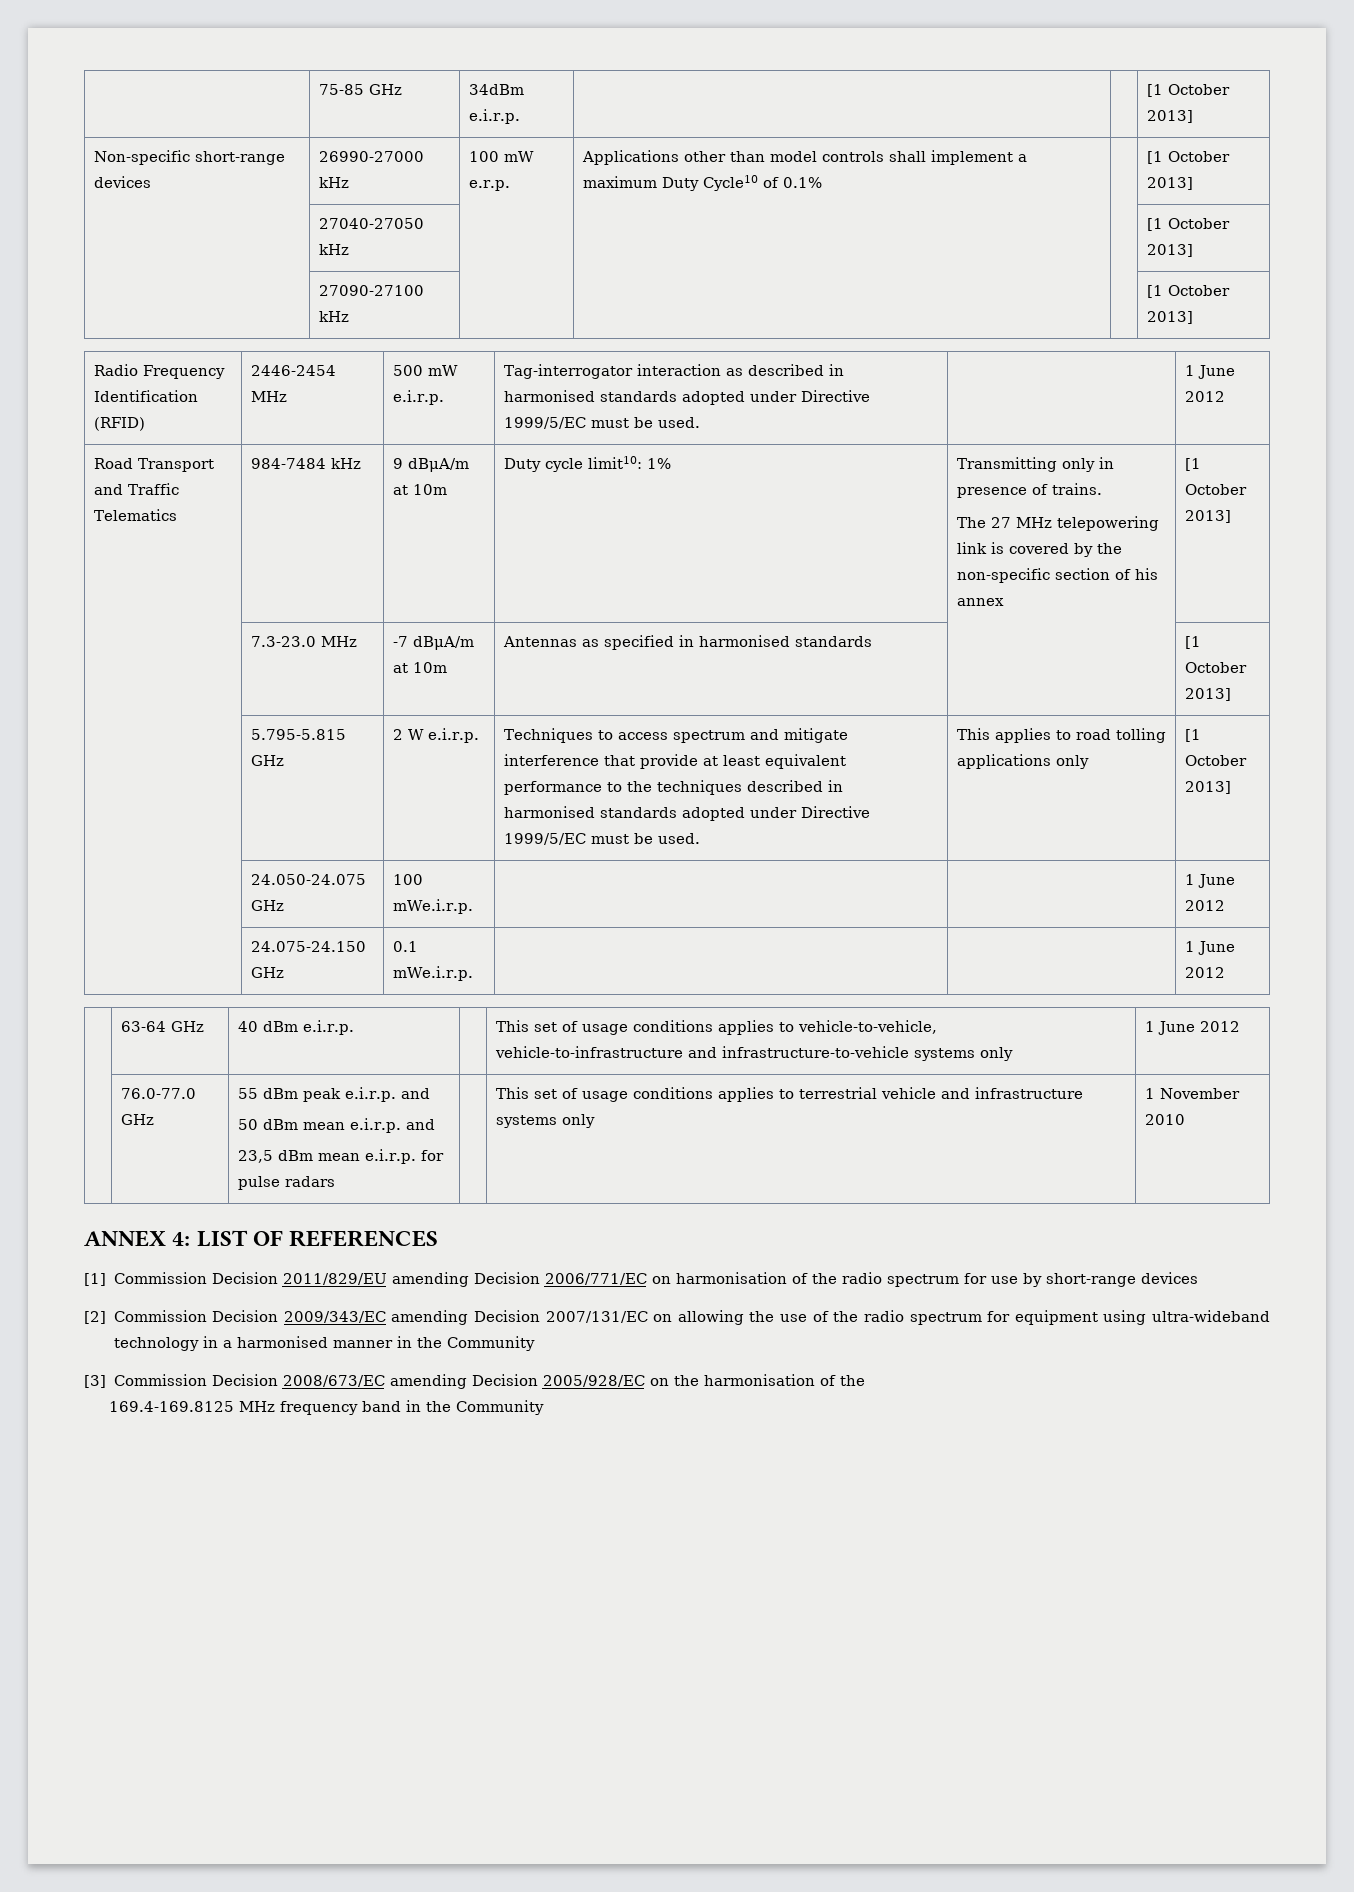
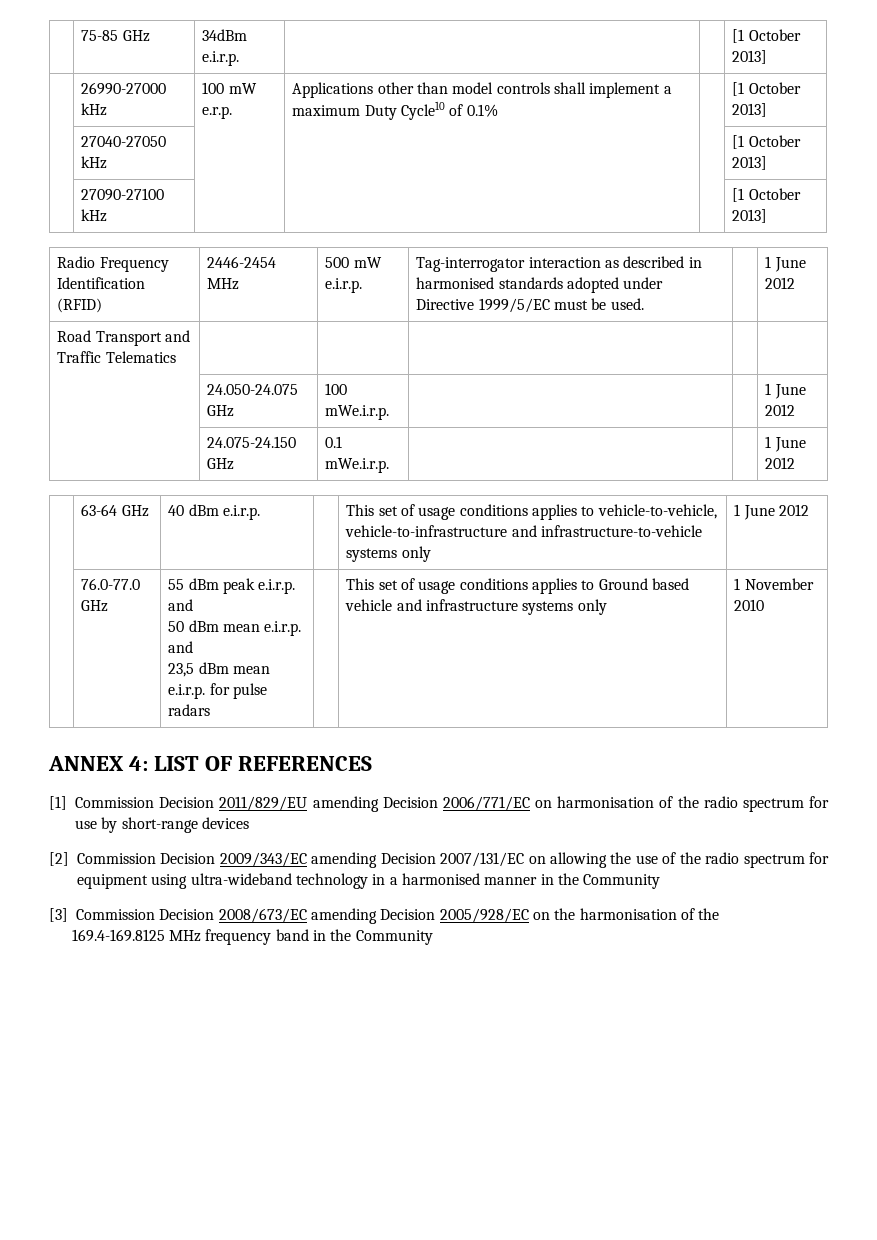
- Non-specific short-range devices | 26990-27000 kHz | 100 mW e.r.p. | Applications other than model controls shall implement a maximum Duty Cycle10 of 0.1% | | [1 October 2013]
+ | 26990-27000 kHz | 100 mW e.r.p. | Applications other than model controls shall implement a maximum Duty Cycle10 of 0.1% | | [1 October 2013]
- Road Transport and Traffic Telematics | 984-7484 kHz | 9 dBμA/m at 10m | Duty cycle limit10: 1% | Transmitting only in presence of trains.
- The 27 MHz telepowering link is covered by the non-specific section of his annex | [1 October 2013]
- | 7.3-23.0 MHz | -7 dBμA/m at 10m | Antennas as specified in harmonised standards | | [1 October 2013]
- | 5.795-5.815 GHz | 2 W e.i.r.p. | Techniques to access spectrum and mitigate interference that provide at least equivalent performance to the techniques described in harmonised standards adopted under Directive 1999/5/EC must be used. | This applies to road tolling applications only | [1 October 2013]
+ Road Transport and Traffic Telematics | | | | |
  | 76.0-77.0 GHz | 55 dBm peak e.i.r.p. and
  50 dBm mean e.i.r.p. and
- 23,5 dBm mean e.i.r.p. for pulse radars | | This set of usage conditions applies to terrestrial vehicle and infrastructure systems only | 1 November 2010
+ 23,5 dBm mean e.i.r.p. for pulse radars | | This set of usage conditions applies to Ground based vehicle and infrastructure systems only | 1 November 2010

